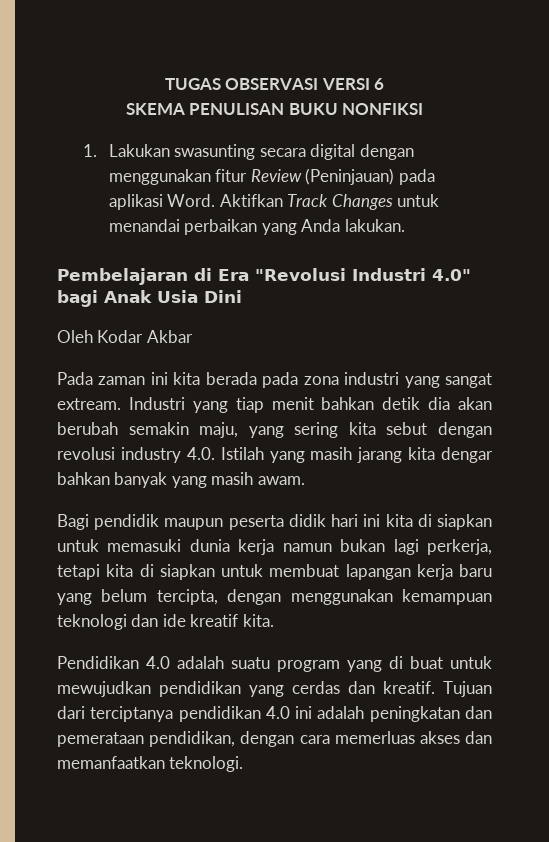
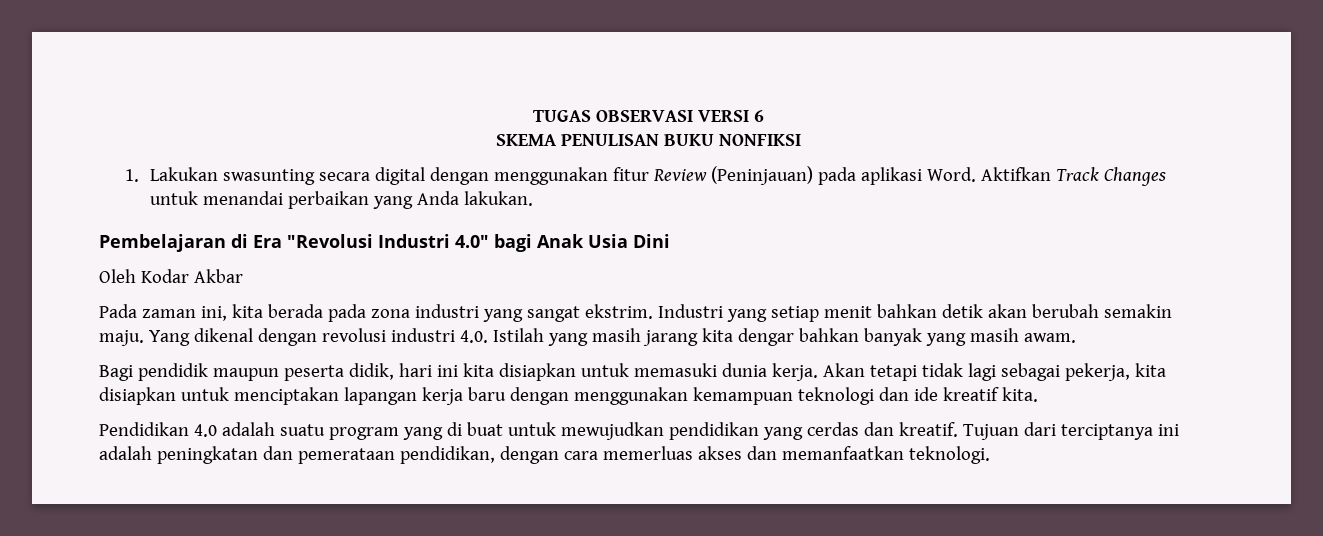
- Pada zaman ini kita berada pada zona industri yang sangat extream.
+ Pada zaman ini, kita berada pada zona industri yang sangat ekstrim.
- Industri yang tiap menit bahkan detik dia akan berubah semakin maju, yang sering kita sebut dengan revolusi industry 4.0. Istilah yang masih jarang kita dengar bahkan banyak yang masih awam.
+ Industri yang setiap menit bahkan detik akan berubah semakin maju. Yang dikenal dengan revolusi industri 4.0. Istilah yang masih jarang kita dengar bahkan banyak yang masih awam.
- Bagi pendidik maupun peserta didik hari ini kita di siapkan untuk memasuki dunia kerja namun bukan lagi perkerja, tetapi kita di siapkan untuk membuat lapangan kerja baru yang belum tercipta, dengan menggunakan kemampuan teknologi dan ide kreatif kita.
+ Bagi pendidik maupun peserta didik, hari ini kita disiapkan untuk memasuki dunia kerja. Akan tetapi tidak lagi sebagai pekerja, kita disiapkan untuk menciptakan lapangan kerja baru dengan menggunakan kemampuan teknologi dan ide kreatif kita.
- Tujuan dari terciptanya pendidikan 4.0 ini adalah peningkatan dan pemerataan pendidikan, dengan cara memerluas akses dan memanfaatkan teknologi.
+ Tujuan dari terciptanya ini adalah peningkatan dan pemerataan pendidikan, dengan cara memerluas akses dan memanfaatkan teknologi.

